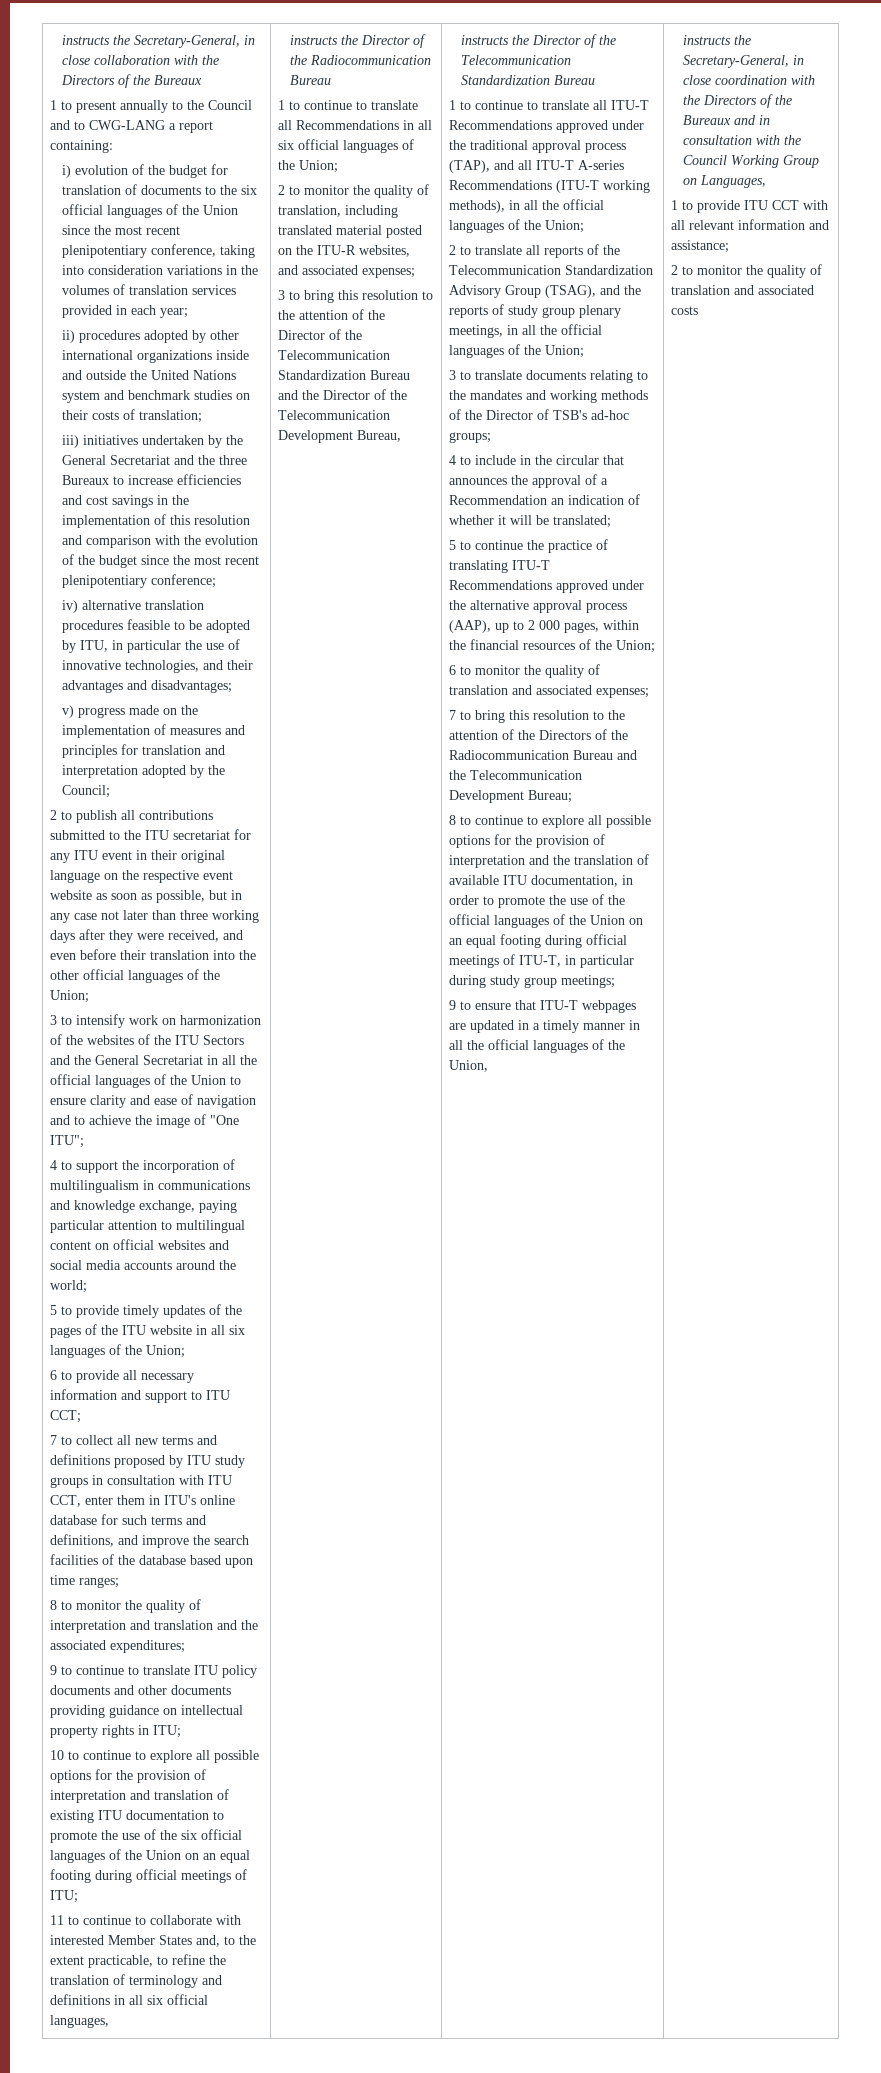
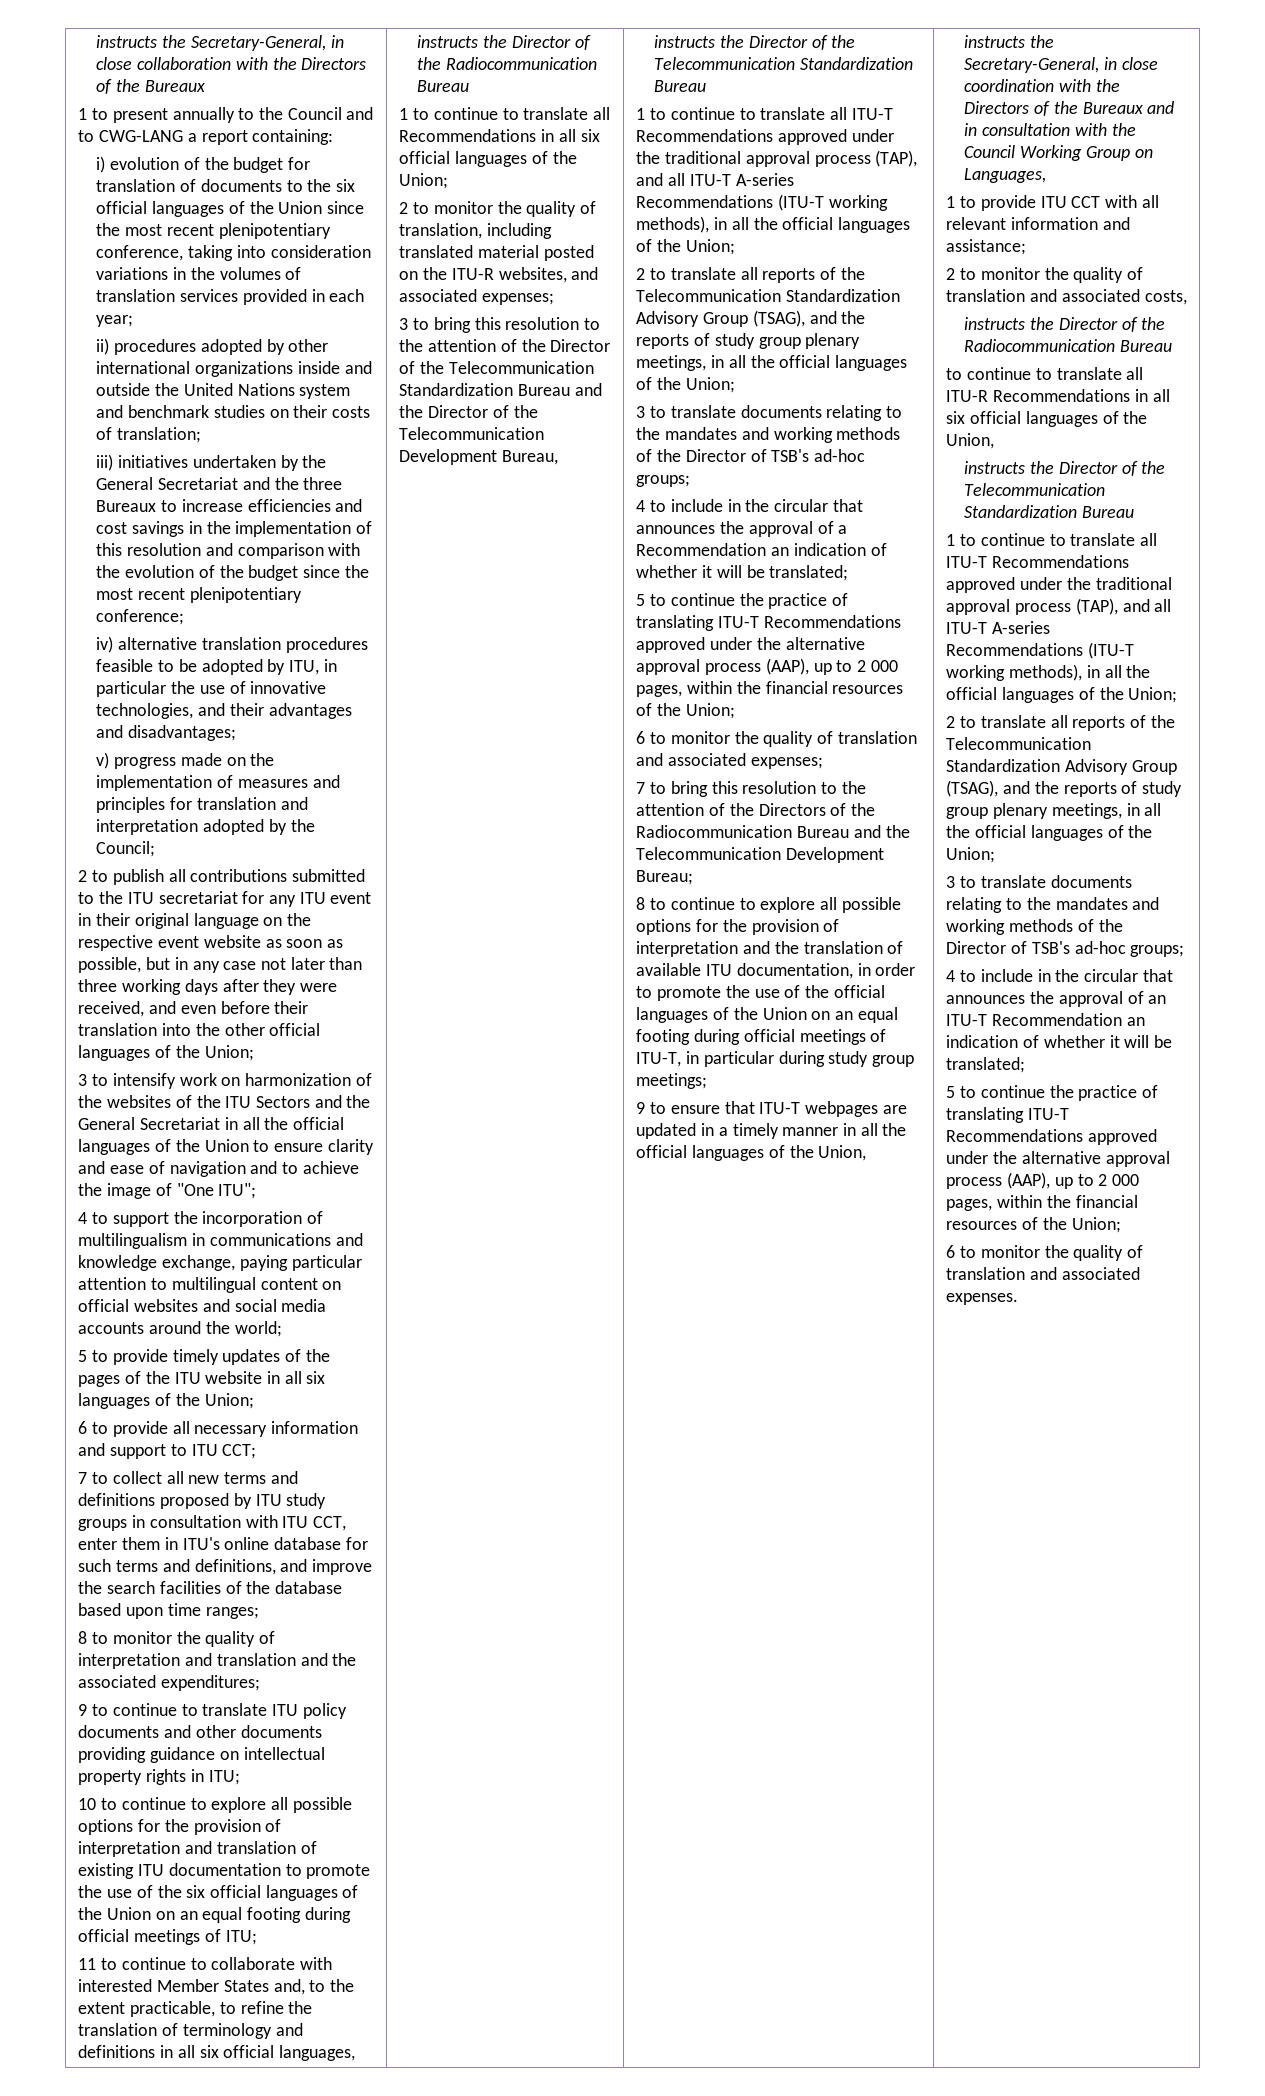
- 2 to monitor the quality of translation and associated costs
+ 2 to monitor the quality of translation and associated costs,
+ instructs the Director of the Radiocommunication Bureau
+ to continue to translate all ITU-R Recommendations in all six official languages of the Union,
+ instructs the Director of the Telecommunication Standardization Bureau
+ 1 to continue to translate all ITU-T Recommendations approved under the traditional approval process (TAP), and all ITU-T A-series Recommendations (ITU-T working methods), in all the official languages of the Union;
+ 2 to translate all reports of the Telecommunication Standardization Advisory Group (TSAG), and the reports of study group plenary meetings, in all the official languages of the Union;
+ 3 to translate documents relating to the mandates and working methods of the Director of TSB's ad-hoc groups;
+ 4 to include in the circular that announces the approval of an ITU-T Recommendation an indication of whether it will be translated;
+ 5 to continue the practice of translating ITU-T Recommendations approved under the alternative approval process (AAP), up to 2 000 pages, within the financial resources of the Union;
+ 6 to monitor the quality of translation and associated expenses.

